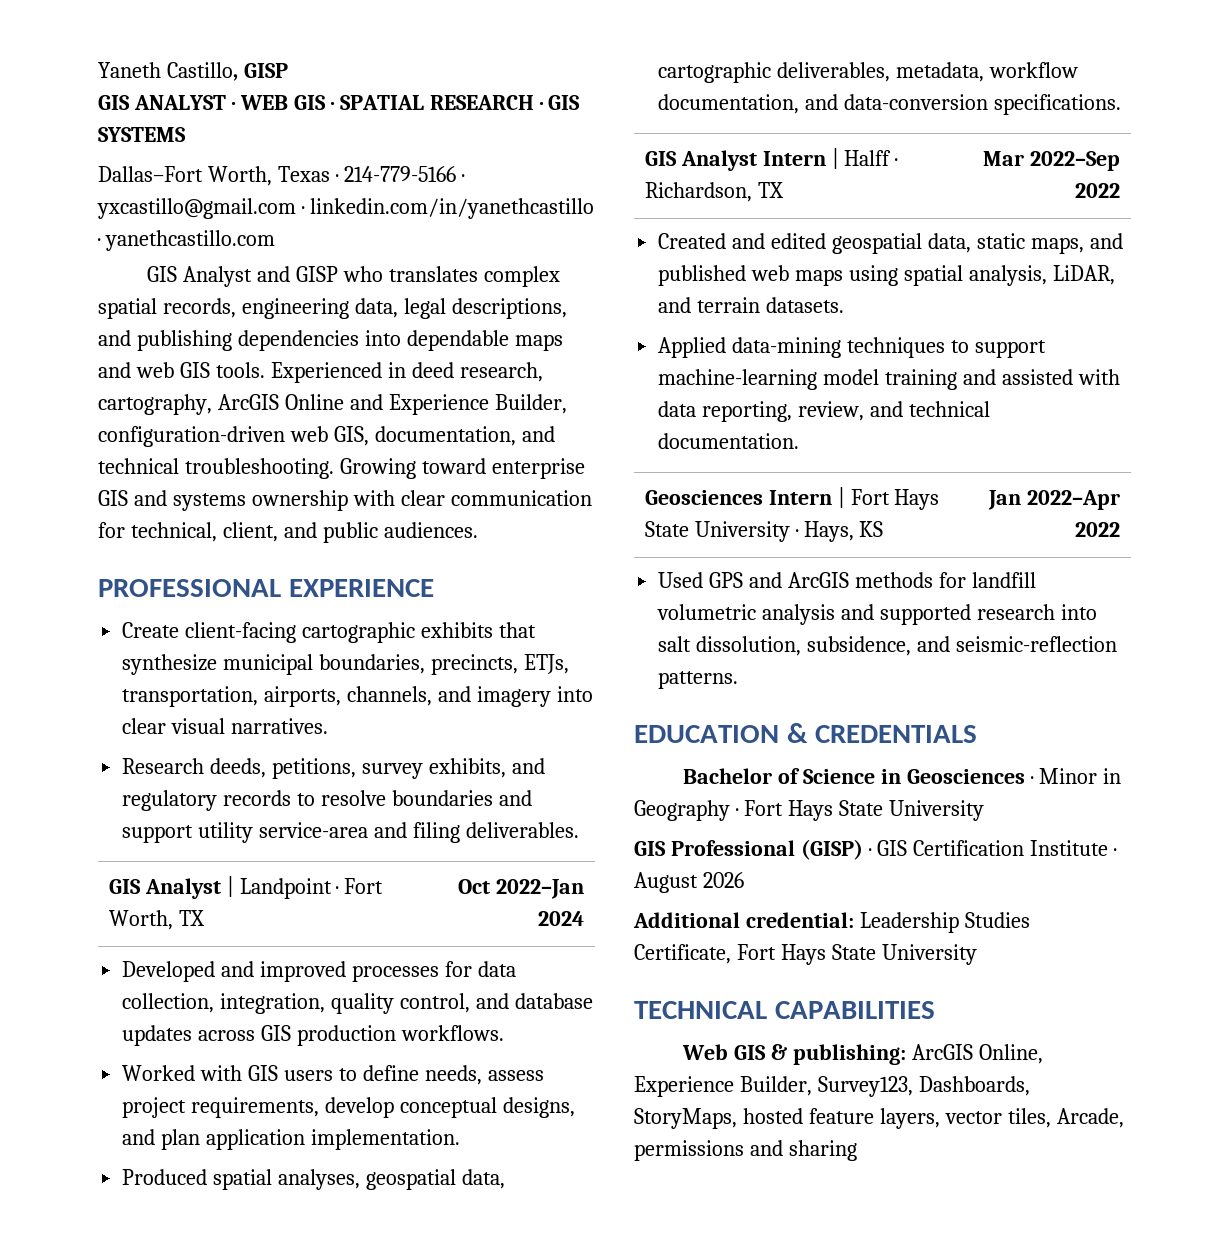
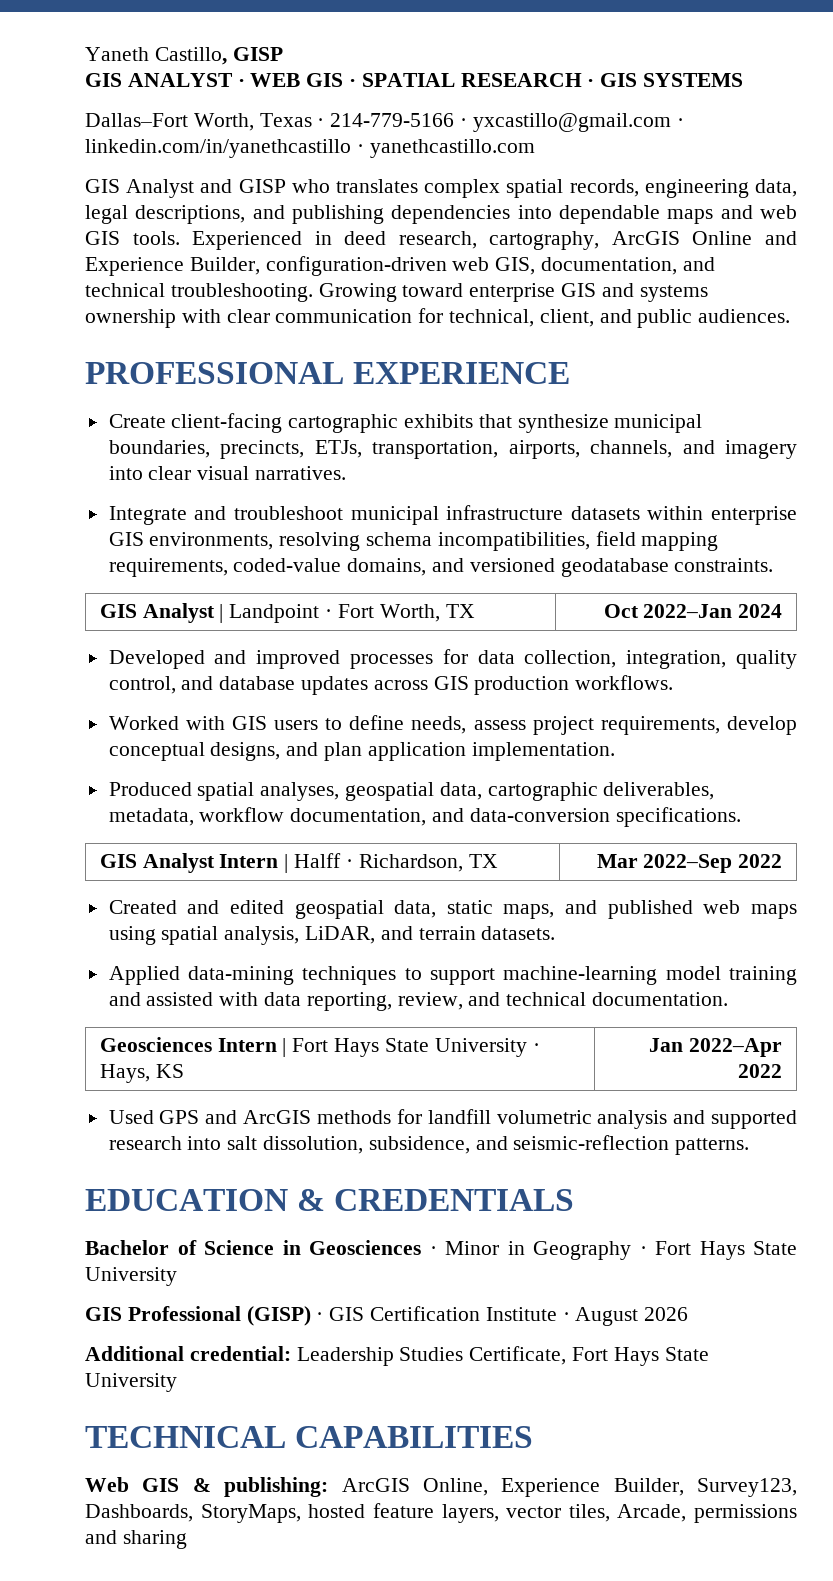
- Research deeds, petitions, survey exhibits, and regulatory records to resolve boundaries and support utility service-area and filing deliverables.
+ Integrate and troubleshoot municipal infrastructure datasets within enterprise GIS environments, resolving schema incompatibilities, field mapping requirements, coded-value domains, and versioned geodatabase constraints.

